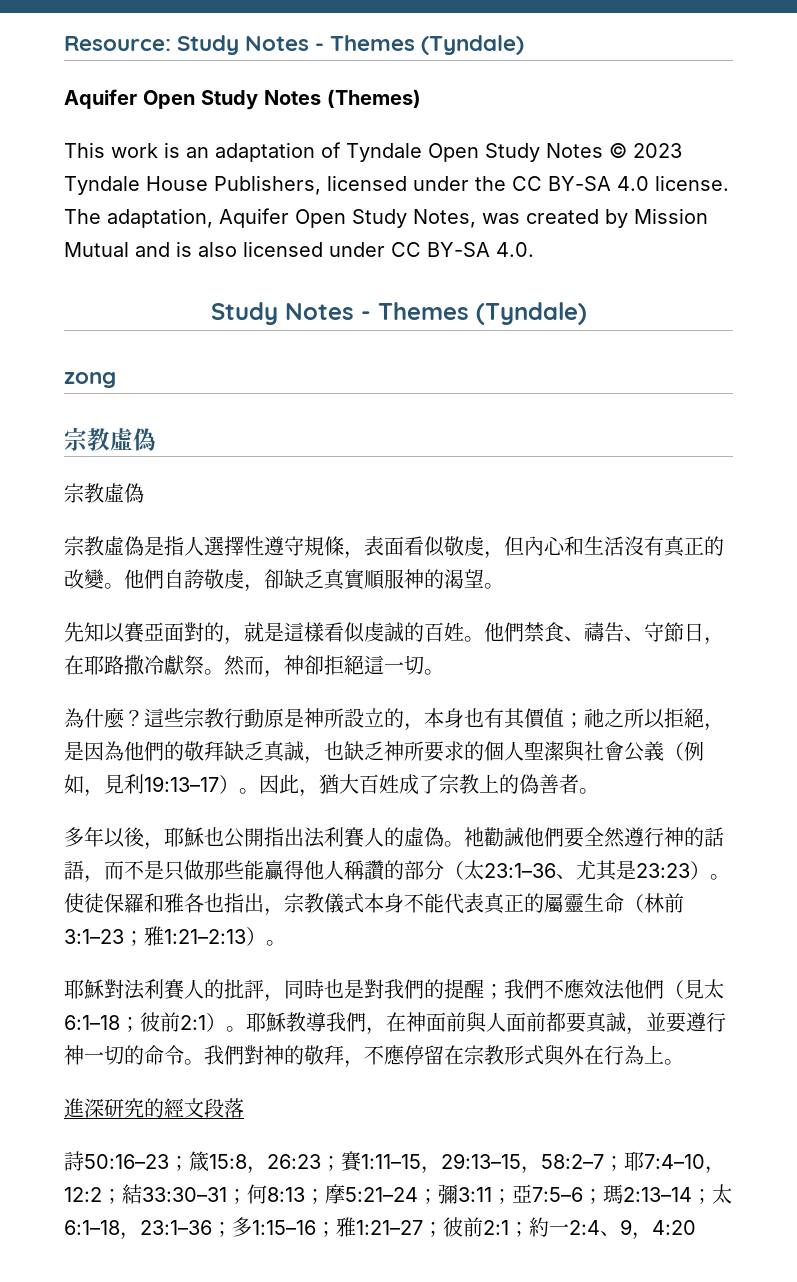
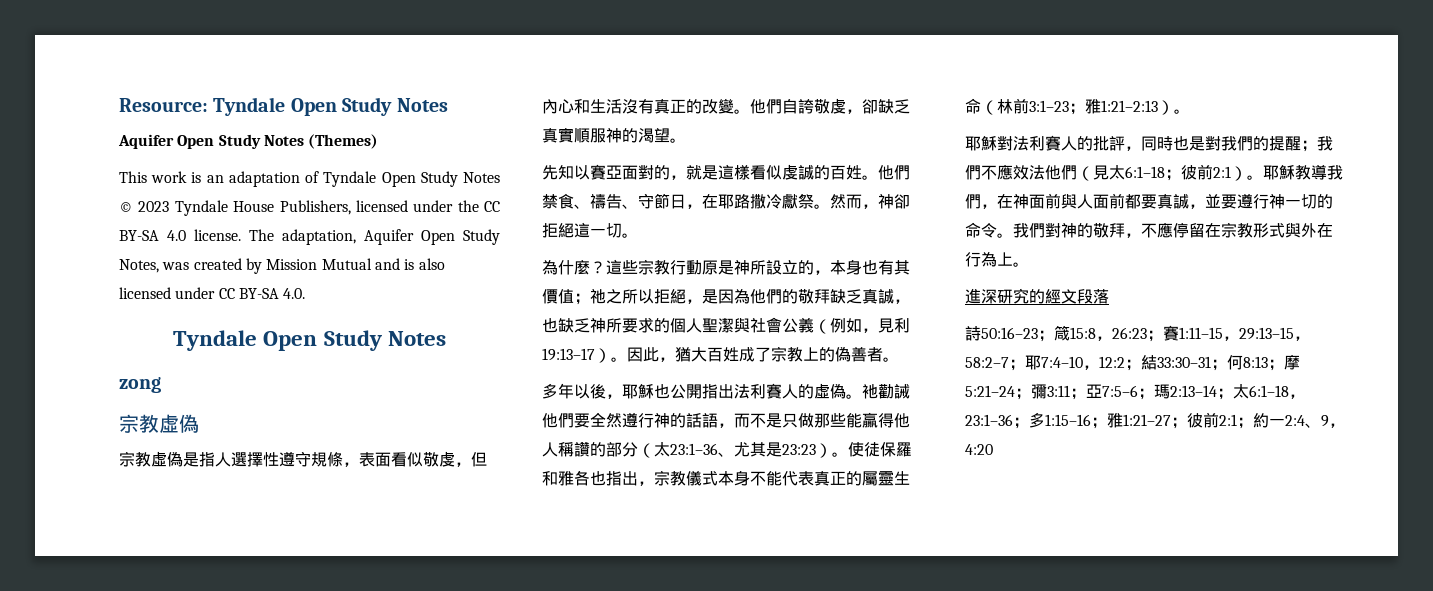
- Resource: Study Notes - Themes (Tyndale)
+ Resource: Tyndale Open Study Notes
  The adaptation, Aquifer Open Study Notes, was created by Mission Mutual and is also licensed under CC BY-SA 4.0.
- Study Notes - Themes (Tyndale)
+ Tyndale Open Study Notes
  zong
- 宗教虛偽

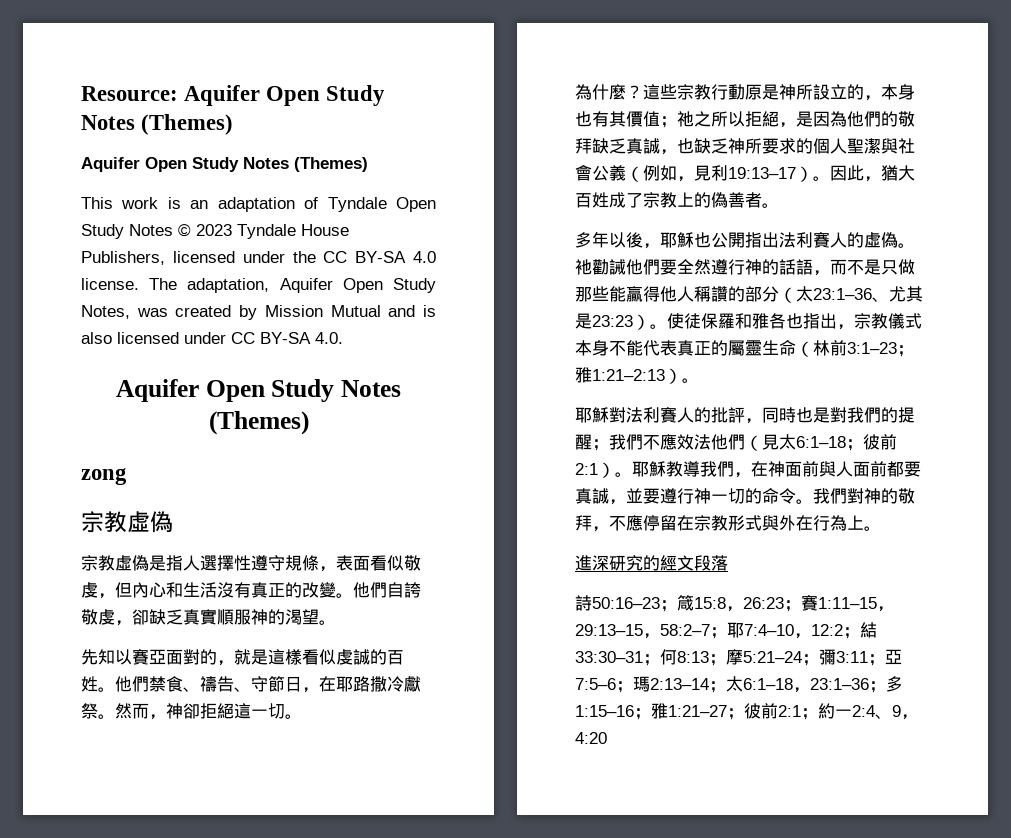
- Resource: Tyndale Open Study Notes
+ Resource: Aquifer Open Study Notes (Themes)
  The adaptation, Aquifer Open Study Notes, was created by Mission Mutual and is also licensed under CC BY-SA 4.0.
- Tyndale Open Study Notes
+ Aquifer Open Study Notes (Themes)

